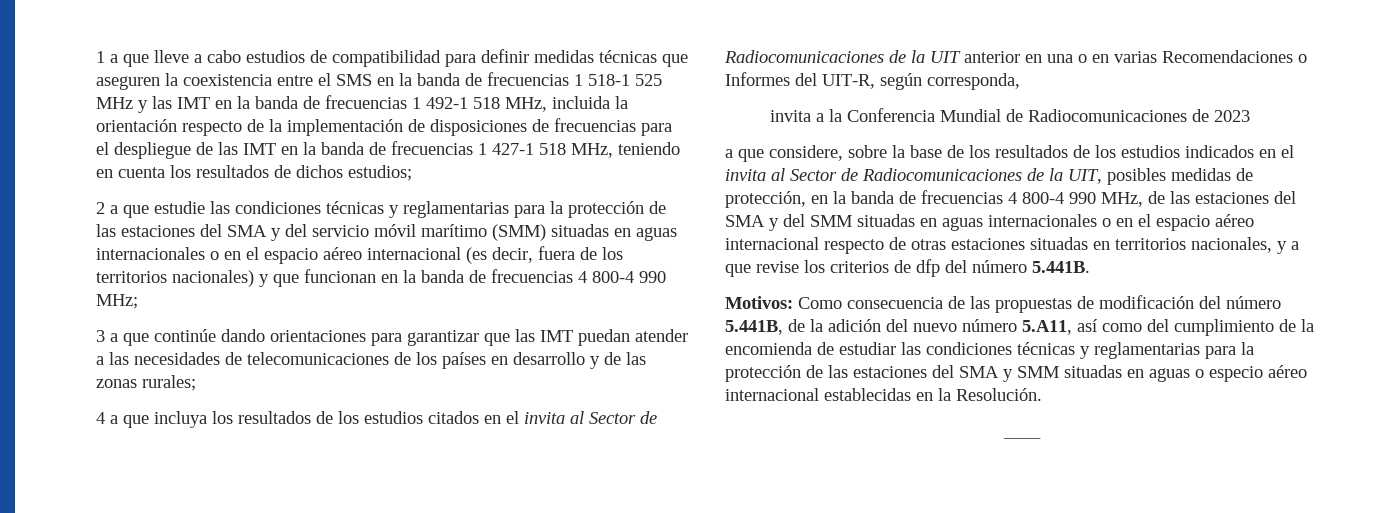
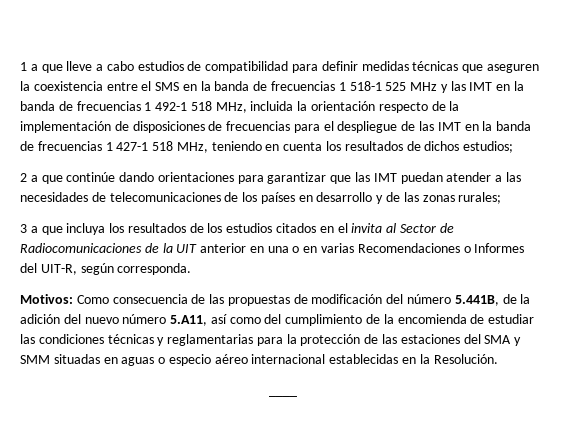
- 2 a que estudie las condiciones técnicas y reglamentarias para la protección de las estaciones del SMA y del servicio móvil marítimo (SMM) situadas en aguas internacionales o en el espacio aéreo internacional (es decir, fuera de los territorios nacionales) y que funcionan en la banda de frecuencias 4 800-4 990 MHz;
- 3 a que continúe dando orientaciones para garantizar que las IMT puedan atender a las necesidades de telecomunicaciones de los países en desarrollo y de las zonas rurales;
+ 2 a que continúe dando orientaciones para garantizar que las IMT puedan atender a las necesidades de telecomunicaciones de los países en desarrollo y de las zonas rurales;
- 4 a que incluya los resultados de los estudios citados en el invita al Sector de Radiocomunicaciones de la UIT anterior en una o en varias Recomendaciones o Informes del UIT-R, según corresponda,
- invita a la Conferencia Mundial de Radiocomunicaciones de 2023
- a que considere, sobre la base de los resultados de los estudios indicados en el invita al Sector de Radiocomunicaciones de la UIT, posibles medidas de protección, en la banda de frecuencias 4 800-4 990 MHz, de las estaciones del SMA y del SMM situadas en aguas internacionales o en el espacio aéreo internacional respecto de otras estaciones situadas en territorios nacionales, y a que revise los criterios de dfp del número 5.441B.
+ 3 a que incluya los resultados de los estudios citados en el invita al Sector de Radiocomunicaciones de la UIT anterior en una o en varias Recomendaciones o Informes del UIT-R, según corresponda.

